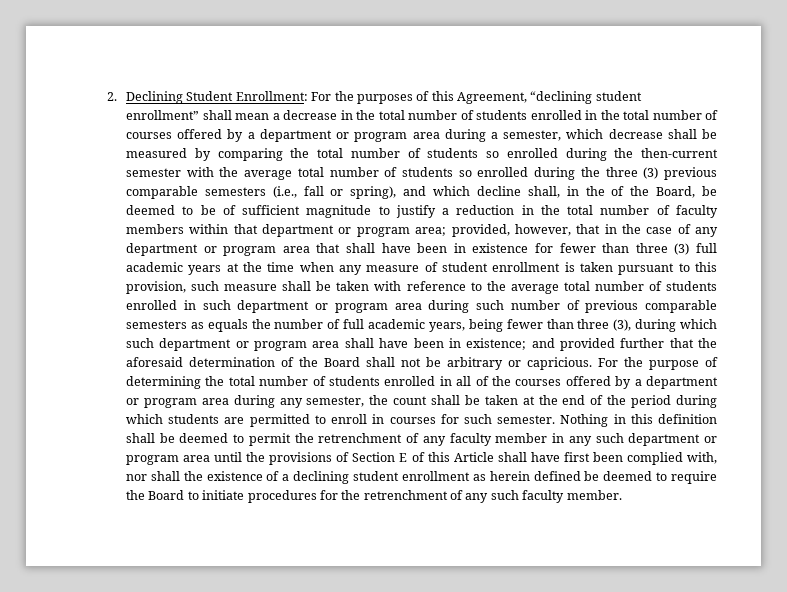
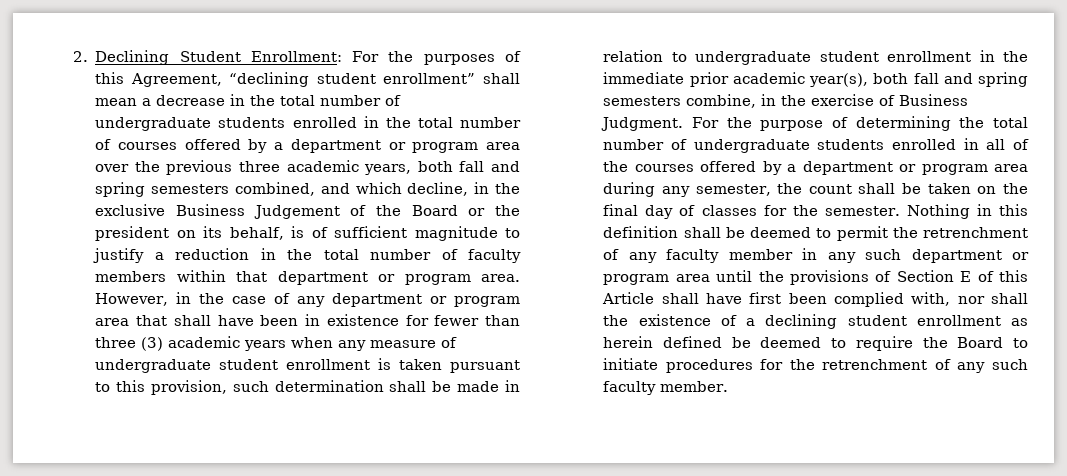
- For the purposes of this Agreement, “declining student enrollment” shall mean a decrease in the total number of students enrolled in the total number of courses offered by a department or program area during a semester, which decrease shall be measured by comparing the total number of students so enrolled during the then-current semester with the average total number of students so enrolled during the three (3) previous comparable semesters (i.e., fall or spring), and which decline shall, in the of the Board, be deemed to be of sufficient magnitude to justify a reduction in the total number of faculty members within that department or program area; provided, however, that in the case of any department or program area that shall have been in existence for fewer than three (3) full academic years at the time when any measure of student enrollment is taken pursuant to this provision, such measure shall be taken with reference to the average total number of students enrolled in such department or program area during such number of previous comparable semesters as equals the number of full academic years, being fewer than three (3), during which such department or program area shall have been in existence; and provided further that the aforesaid determination of the Board shall not be arbitrary or capricious.
+ For the purposes of this Agreement, “declining student enrollment” shall mean a decrease in the total number of undergraduate students enrolled in the total number of courses offered by a department or program area over the previous three academic years, both fall and spring semesters combined, and which decline, in the exclusive Business Judgement of the Board or the president on its behalf, is of sufficient magnitude to justify a reduction in the total number of faculty members within that department or program area. However, in the case of any department or program area that shall have been in existence for fewer than three (3) academic years when any measure of undergraduate student enrollment is taken pursuant to this provision, such determination shall be made in relation to undergraduate student enrollment in the immediate prior academic year(s), both fall and spring semesters combine, in the exercise of Business Judgment.
- For the purpose of determining the total number of students enrolled in all of the courses offered by a department or program area during any semester, the count shall be taken at the end of the period during which students are permitted to enroll in courses for such semester.
+ For the purpose of determining the total number of undergraduate students enrolled in all of the courses offered by a department or program area during any semester, the count shall be taken on the final day of classes for the semester.

